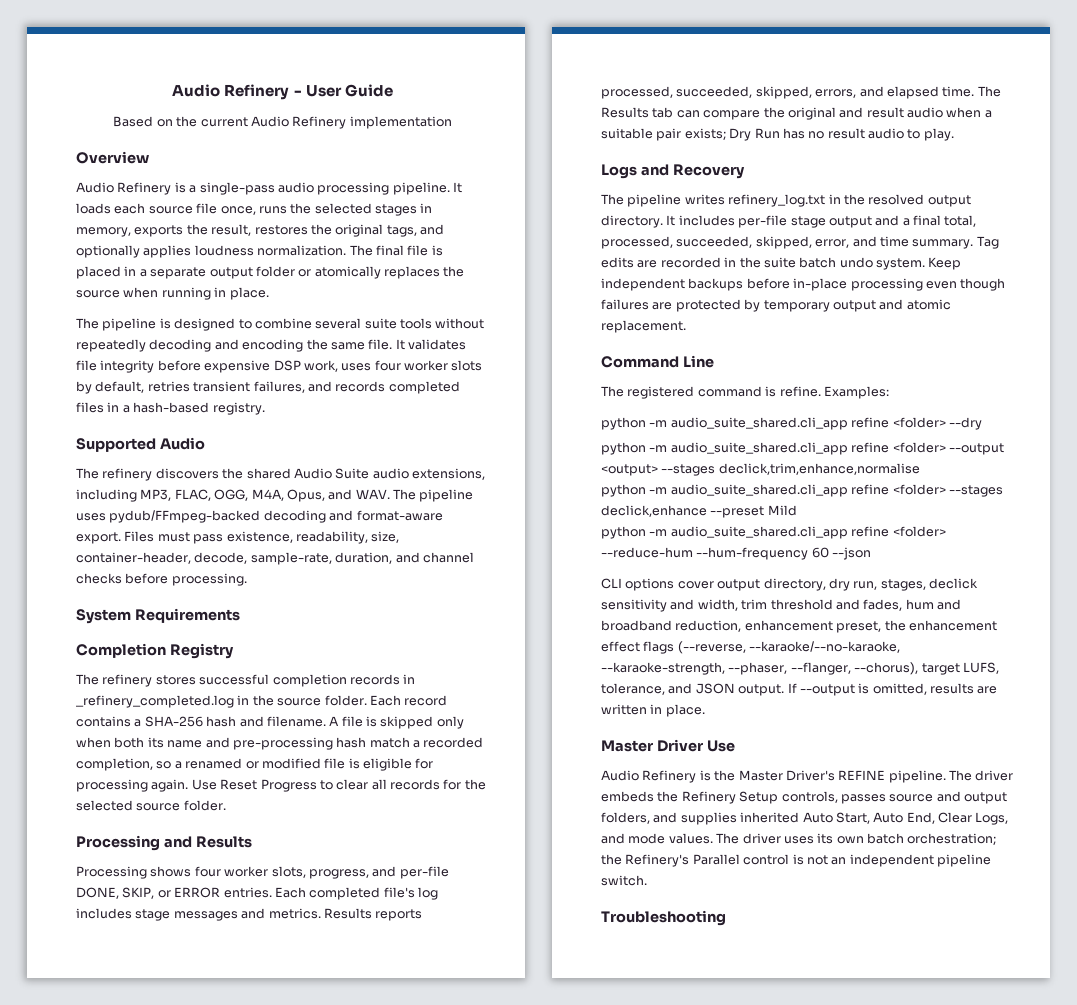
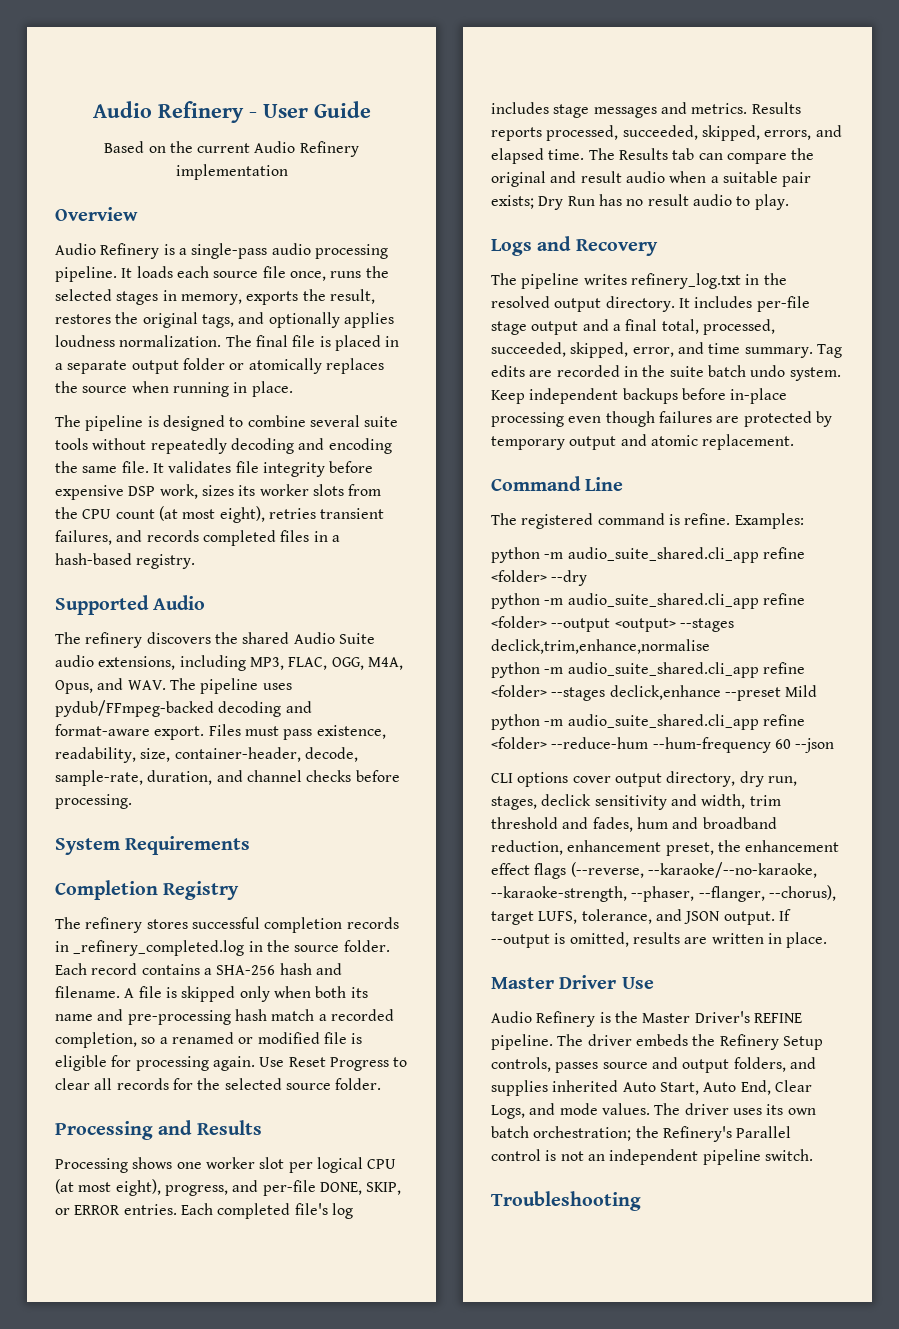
- It validates file integrity before expensive DSP work, uses four worker slots by default, retries transient failures, and records completed files in a hash-based registry.
+ It validates file integrity before expensive DSP work, sizes its worker slots from the CPU count (at most eight), retries transient failures, and records completed files in a hash-based registry.
- Processing shows four worker slots, progress, and per-file DONE, SKIP, or ERROR entries.
+ Processing shows one worker slot per logical CPU (at most eight), progress, and per-file DONE, SKIP, or ERROR entries.

